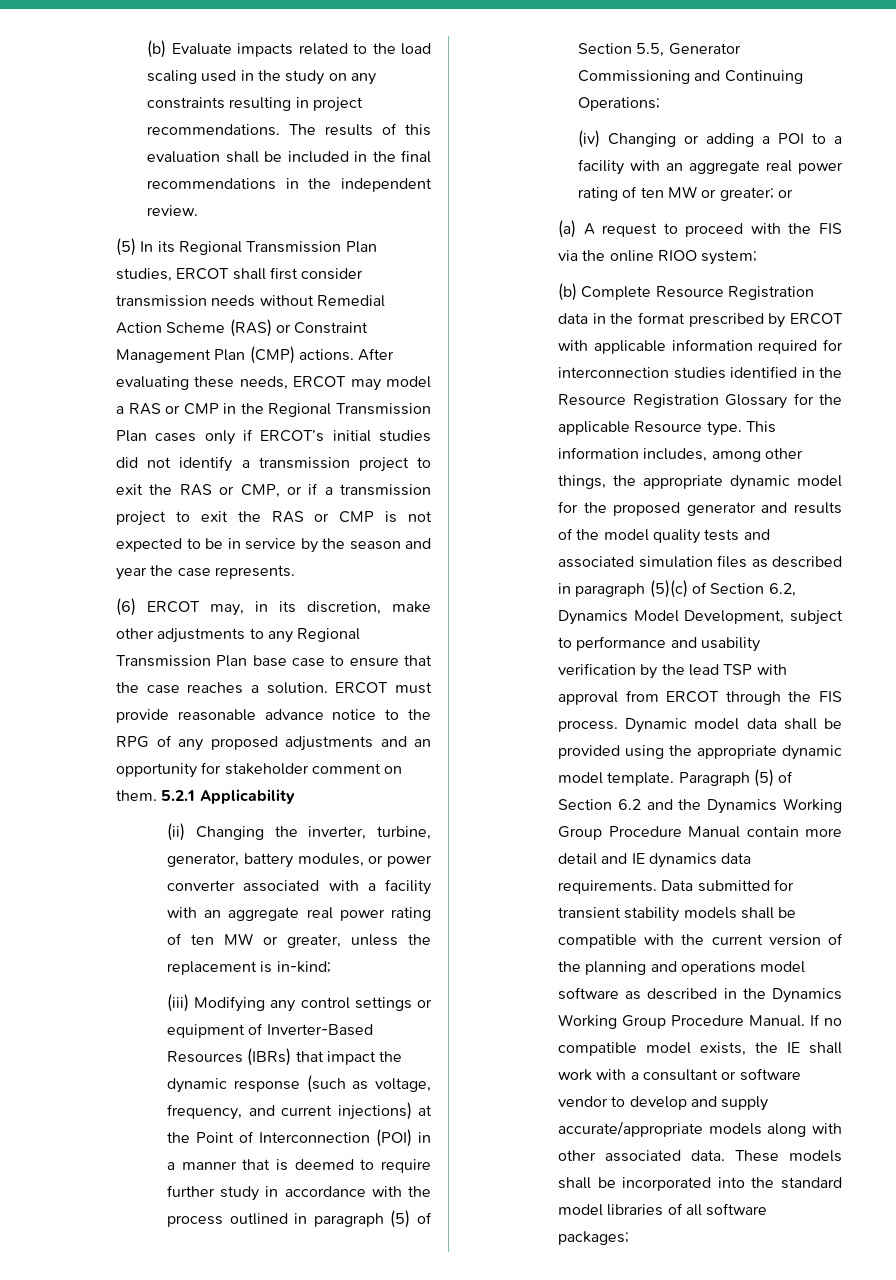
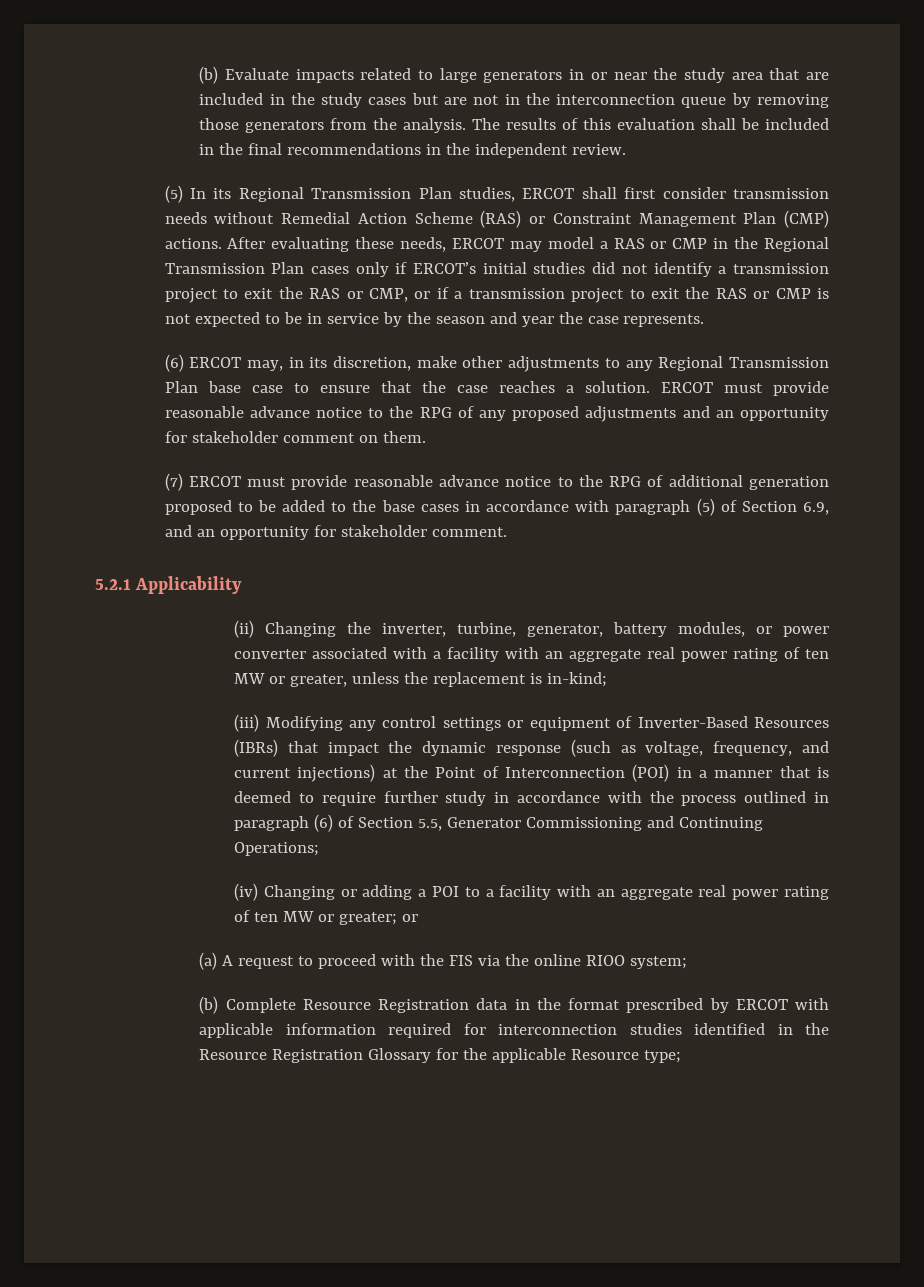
- (b) Evaluate impacts related to the load scaling used in the study on any constraints resulting in project recommendations.
+ (b) Evaluate impacts related to large generators in or near the study area that are included in the study cases but are not in the interconnection queue by removing those generators from the analysis.
- ERCOT must provide reasonable advance notice to the RPG of any proposed adjustments and an opportunity for stakeholder comment on them. 5.2.1 Applicability
+ ERCOT must provide reasonable advance notice to the RPG of any proposed adjustments and an opportunity for stakeholder comment on them.
+ (7) ERCOT must provide reasonable advance notice to the RPG of additional generation proposed to be added to the base cases in accordance with paragraph (5) of Section 6.9, and an opportunity for stakeholder comment.
+ 5.2.1 Applicability
- (iii) Modifying any control settings or equipment of Inverter-Based Resources (IBRs) that impact the dynamic response (such as voltage, frequency, and current injections) at the Point of Interconnection (POI) in a manner that is deemed to require further study in accordance with the process outlined in paragraph (5) of Section 5.5, Generator Commissioning and Continuing Operations;
+ (iii) Modifying any control settings or equipment of Inverter-Based Resources (IBRs) that impact the dynamic response (such as voltage, frequency, and current injections) at the Point of Interconnection (POI) in a manner that is deemed to require further study in accordance with the process outlined in paragraph (6) of Section 5.5, Generator Commissioning and Continuing Operations;
- (b) Complete Resource Registration data in the format prescribed by ERCOT with applicable information required for interconnection studies identified in the Resource Registration Glossary for the applicable Resource type. This information includes, among other things, the appropriate dynamic model for the proposed generator and results of the model quality tests and associated simulation files as described in paragraph (5)(c) of Section 6.2, Dynamics Model Development, subject to performance and usability verification by the lead TSP with approval from ERCOT through the FIS process. Dynamic model data shall be provided using the appropriate dynamic model template. Paragraph (5) of Section 6.2 and the Dynamics Working Group Procedure Manual contain more detail and IE dynamics data requirements. Data submitted for transient stability models shall be compatible with the current version of the planning and operations model software as described in the Dynamics Working Group Procedure Manual. If no compatible model exists, the IE shall work with a consultant or software vendor to develop and supply accurate/appropriate models along with other associated data. These models shall be incorporated into the standard model libraries of all software packages;
+ (b) Complete Resource Registration data in the format prescribed by ERCOT with applicable information required for interconnection studies identified in the Resource Registration Glossary for the applicable Resource type;

